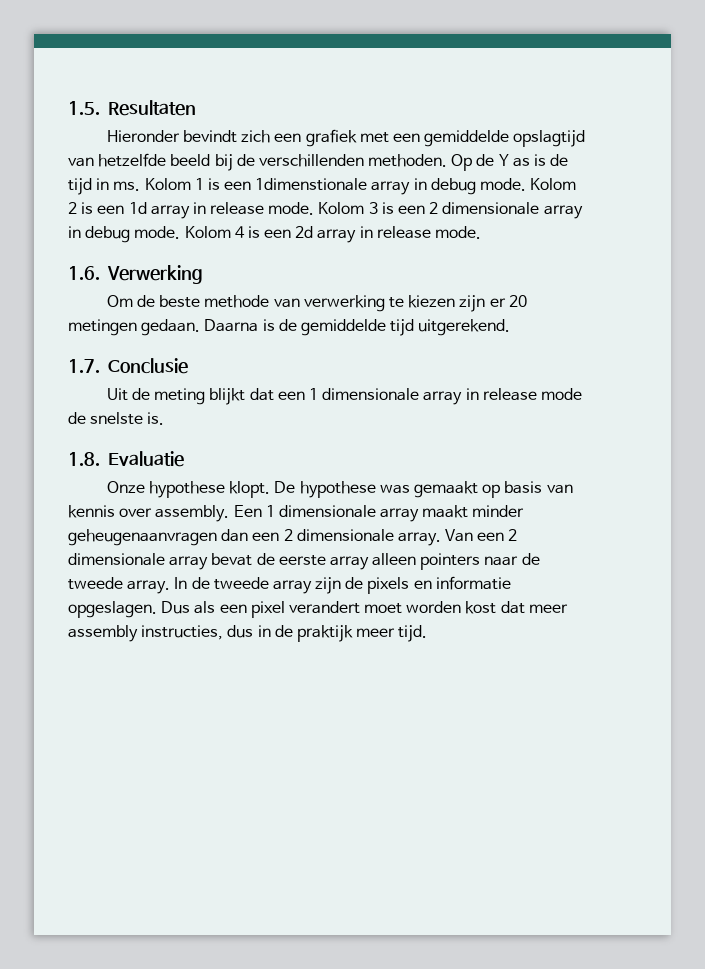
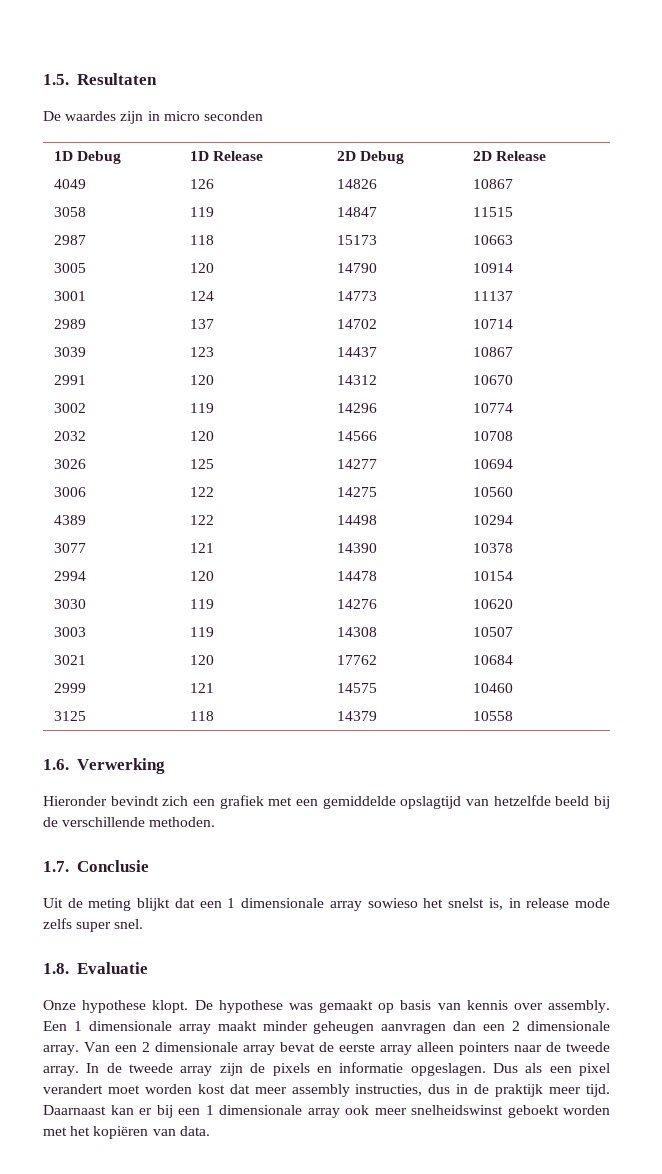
+ De waardes zijn in micro seconden
+ 1D Debug | 1D Release | 2D Debug | 2D Release
+ 4049 | 126 | 14826 | 10867
+ 3058 | 119 | 14847 | 11515
+ 2987 | 118 | 15173 | 10663
+ 3005 | 120 | 14790 | 10914
+ 3001 | 124 | 14773 | 11137
+ 2989 | 137 | 14702 | 10714
+ 3039 | 123 | 14437 | 10867
+ 2991 | 120 | 14312 | 10670
+ 3002 | 119 | 14296 | 10774
+ 2032 | 120 | 14566 | 10708
+ 3026 | 125 | 14277 | 10694
+ 3006 | 122 | 14275 | 10560
+ 4389 | 122 | 14498 | 10294
+ 3077 | 121 | 14390 | 10378
+ 2994 | 120 | 14478 | 10154
+ 3030 | 119 | 14276 | 10620
+ 3003 | 119 | 14308 | 10507
+ 3021 | 120 | 17762 | 10684
+ 2999 | 121 | 14575 | 10460
+ 3125 | 118 | 14379 | 10558
+ 1.6. Verwerking
- Hieronder bevindt zich een grafiek met een gemiddelde opslagtijd van hetzelfde beeld bij de verschillenden methoden. Op de Y as is de tijd in ms. Kolom 1 is een 1dimenstionale array in debug mode. Kolom 2 is een 1d array in release mode. Kolom 3 is een 2 dimensionale array in debug mode. Kolom 4 is een 2d array in release mode.
- 1.6. Verwerking
- Om de beste methode van verwerking te kiezen zijn er 20 metingen gedaan. Daarna is de gemiddelde tijd uitgerekend.
+ Hieronder bevindt zich een grafiek met een gemiddelde opslagtijd van hetzelfde beeld bij de verschillende methoden.
- Uit de meting blijkt dat een 1 dimensionale array in release mode de snelste is.
+ Uit de meting blijkt dat een 1 dimensionale array sowieso het snelst is, in release mode zelfs super snel.
- Een 1 dimensionale array maakt minder geheugenaanvragen dan een 2 dimensionale array.
+ Een 1 dimensionale array maakt minder geheugen aanvragen dan een 2 dimensionale array.
+ Daarnaast kan er bij een 1 dimensionale array ook meer snelheidswinst geboekt worden met het kopiëren van data.

